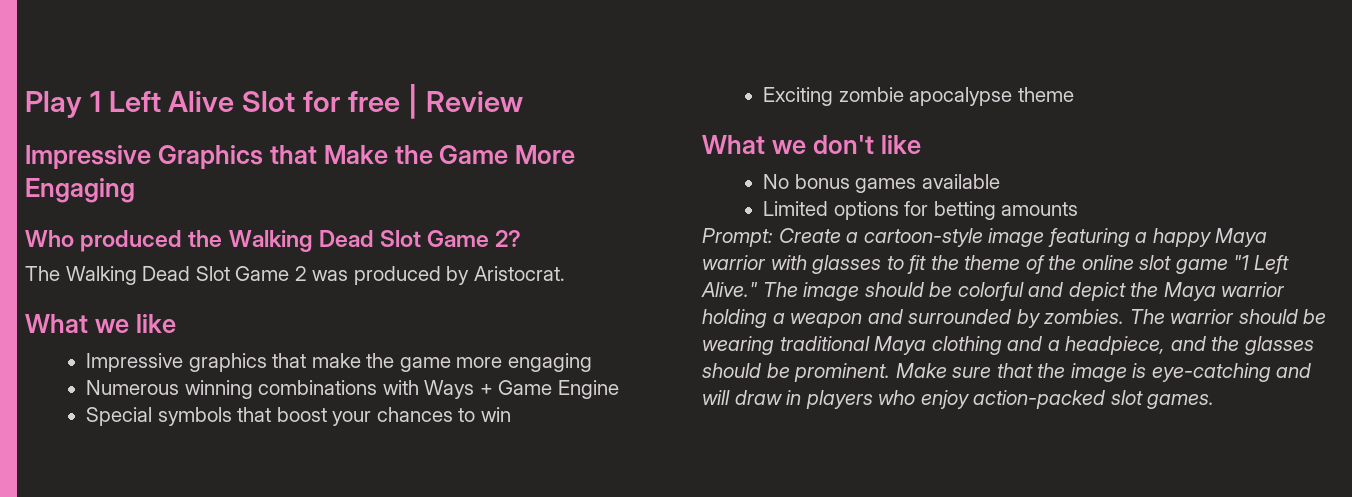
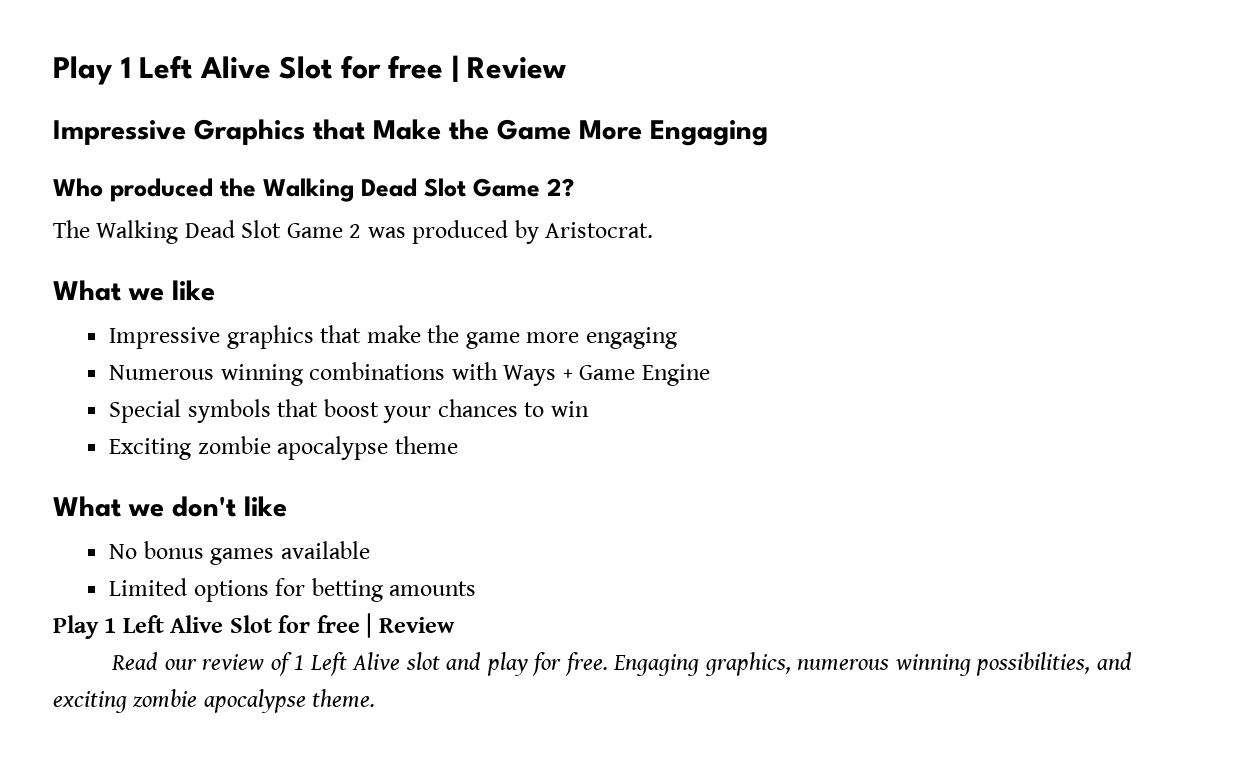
  Limited options for betting amounts
- Prompt: Create a cartoon-style image featuring a happy Maya warrior with glasses to fit the theme of the online slot game "1 Left Alive." The image should be colorful and depict the Maya warrior holding a weapon and surrounded by zombies. The warrior should be wearing traditional Maya clothing and a headpiece, and the glasses should be prominent. Make sure that the image is eye-catching and will draw in players who enjoy action-packed slot games.
+ Play 1 Left Alive Slot for free | Review
+ Read our review of 1 Left Alive slot and play for free. Engaging graphics, numerous winning possibilities, and exciting zombie apocalypse theme.

